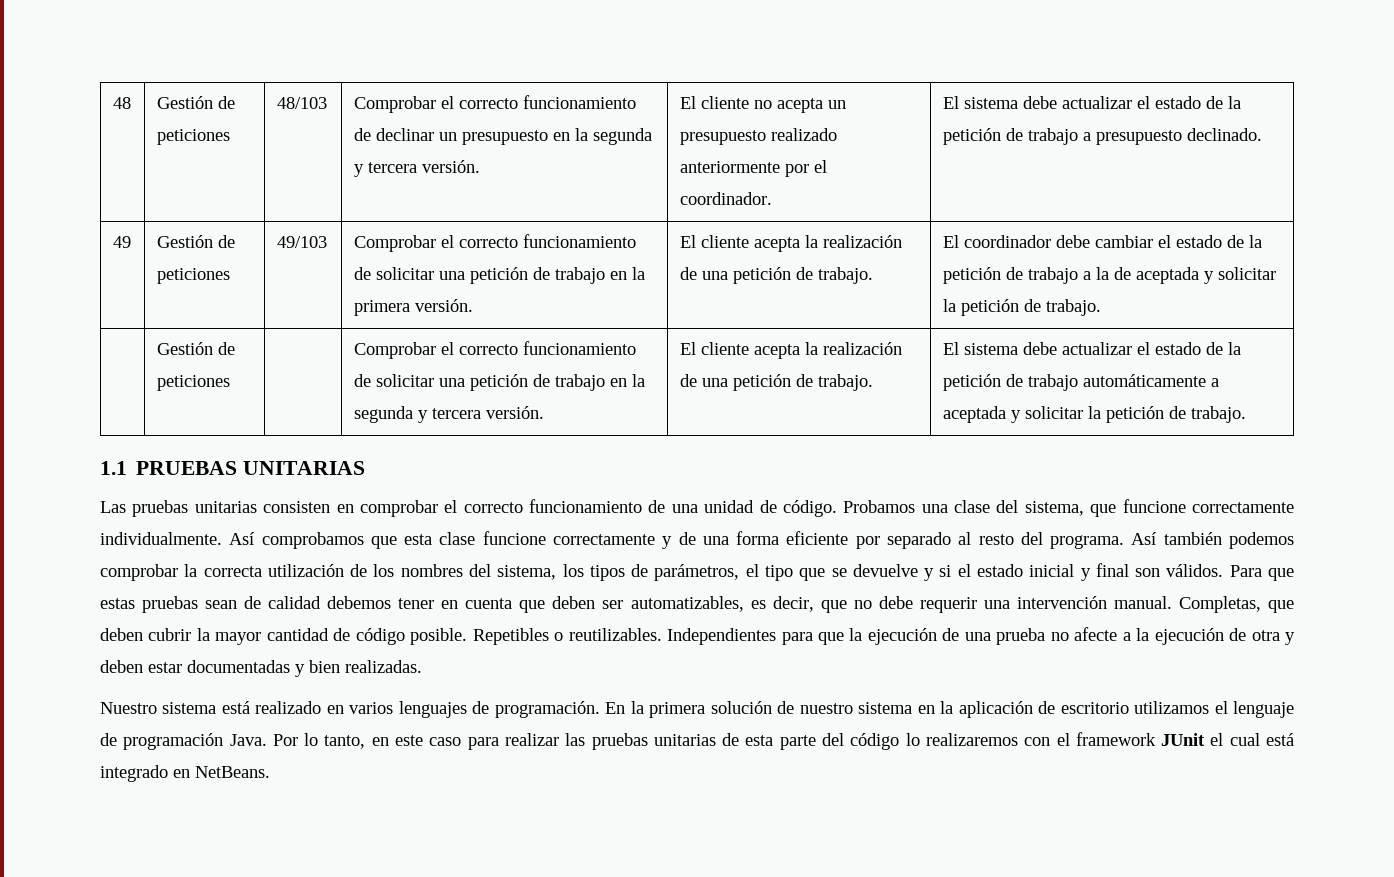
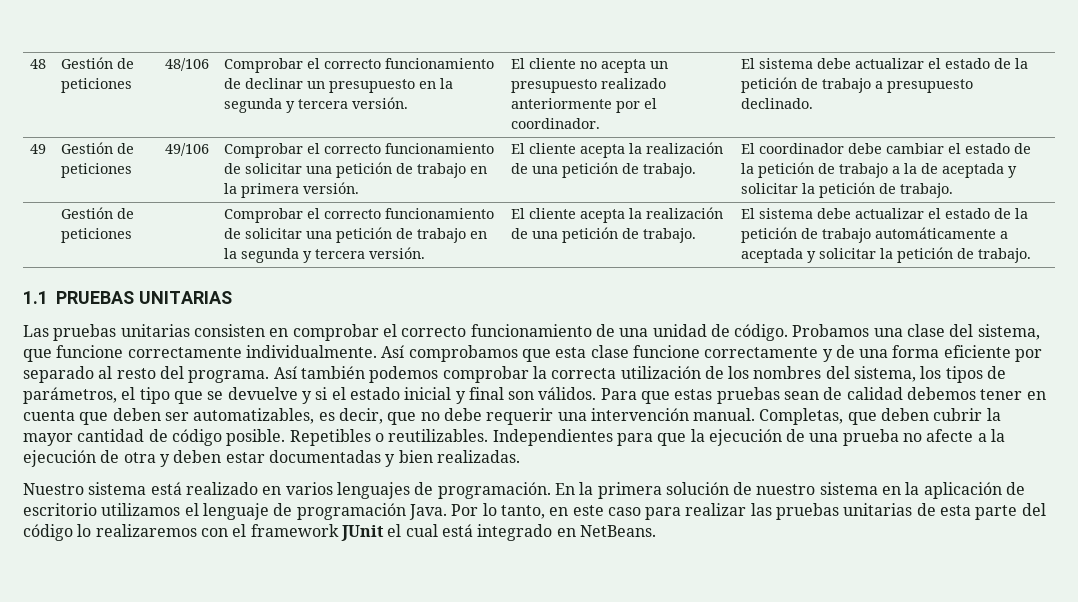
- 48/103
+ 48/106
- 49/103
+ 49/106

